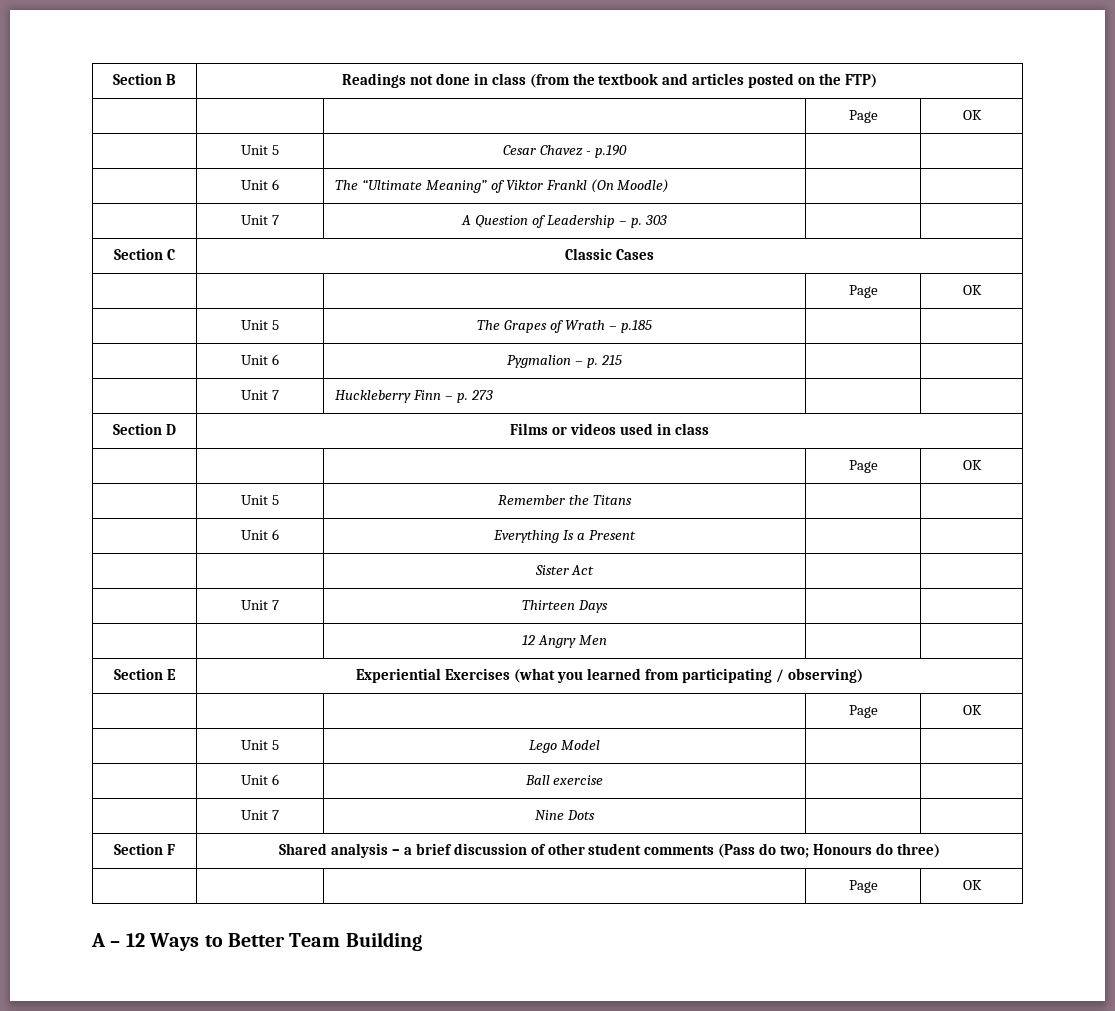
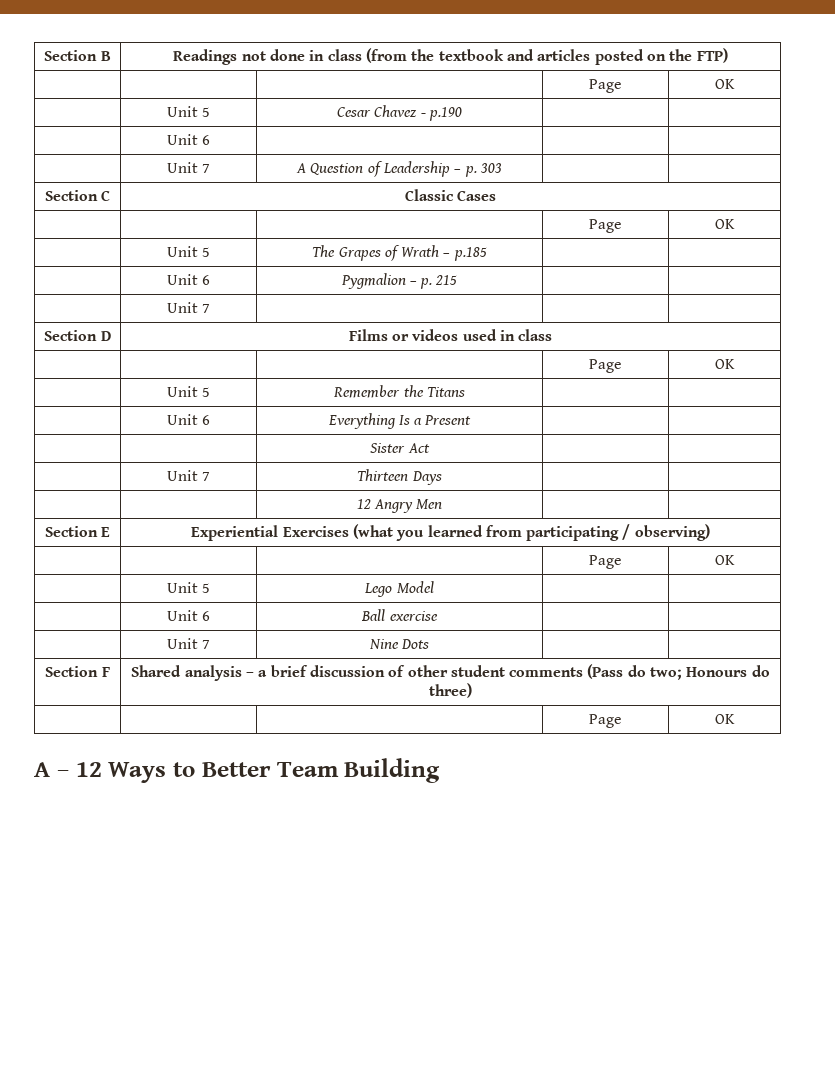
- | Unit 6 | The “Ultimate Meaning” of Viktor Frankl (On Moodle) | |
+ | Unit 6 | | |
- | Unit 7 | Huckleberry Finn – p. 273 | |
+ | Unit 7 | | |

